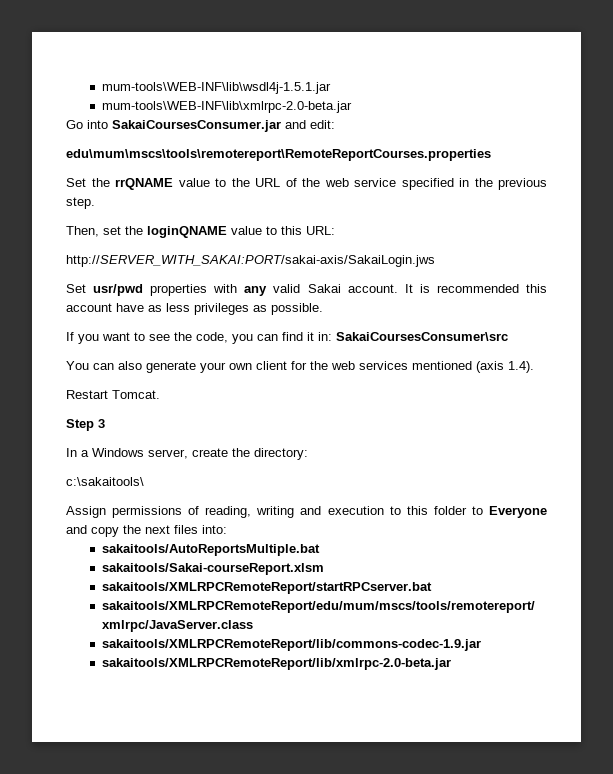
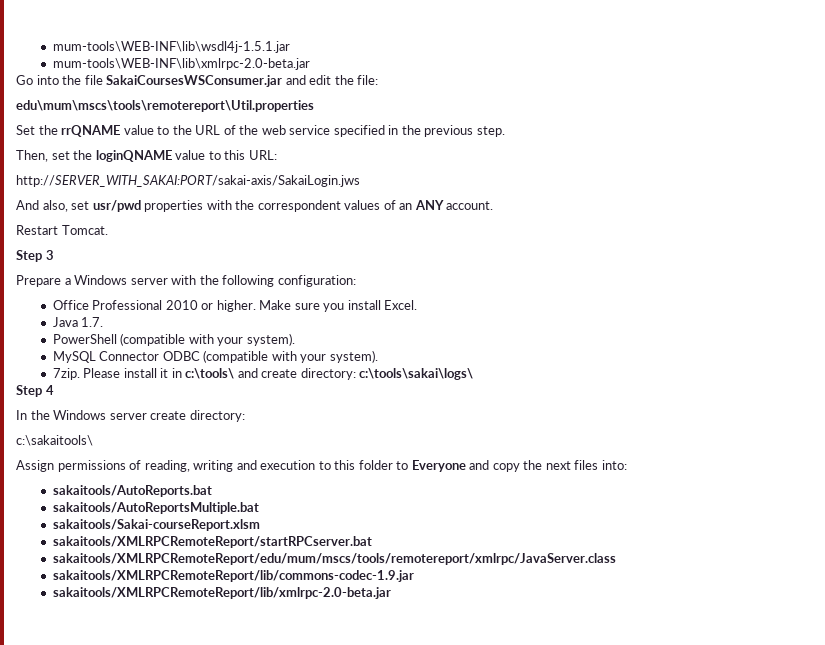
- Go into SakaiCoursesConsumer.jar and edit:
- edu\mum\mscs\tools\remotereport\RemoteReportCourses.properties
+ Go into the file SakaiCoursesWSConsumer.jar and edit the file:
+ edu\mum\mscs\tools\remotereport\Util.properties
- Set usr/pwd properties with any valid Sakai account. It is recommended this account have as less privileges as possible.
- If you want to see the code, you can find it in: SakaiCoursesConsumer\src
- You can also generate your own client for the web services mentioned (axis 1.4).
+ And also, set usr/pwd properties with the correspondent values of an ANY account.
- In a Windows server, create the directory:
+ Prepare a Windows server with the following configuration:
+ Office Professional 2010 or higher. Make sure you install Excel.
+ Java 1.7.
+ PowerShell (compatible with your system).
+ MySQL Connector ODBC (compatible with your system).
+ 7zip. Please install it in c:\tools\ and create directory: c:\tools\sakai\logs\
+ Step 4
+ In the Windows server create directory:
+ sakaitools/AutoReports.bat

